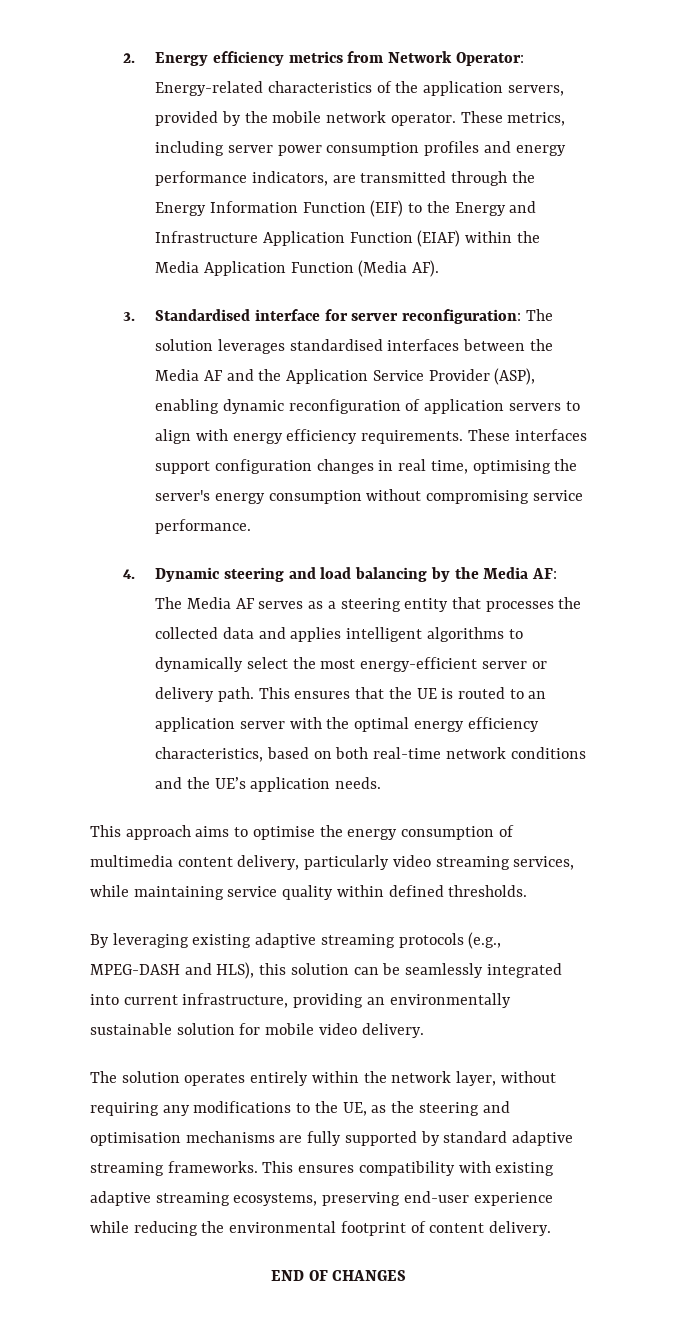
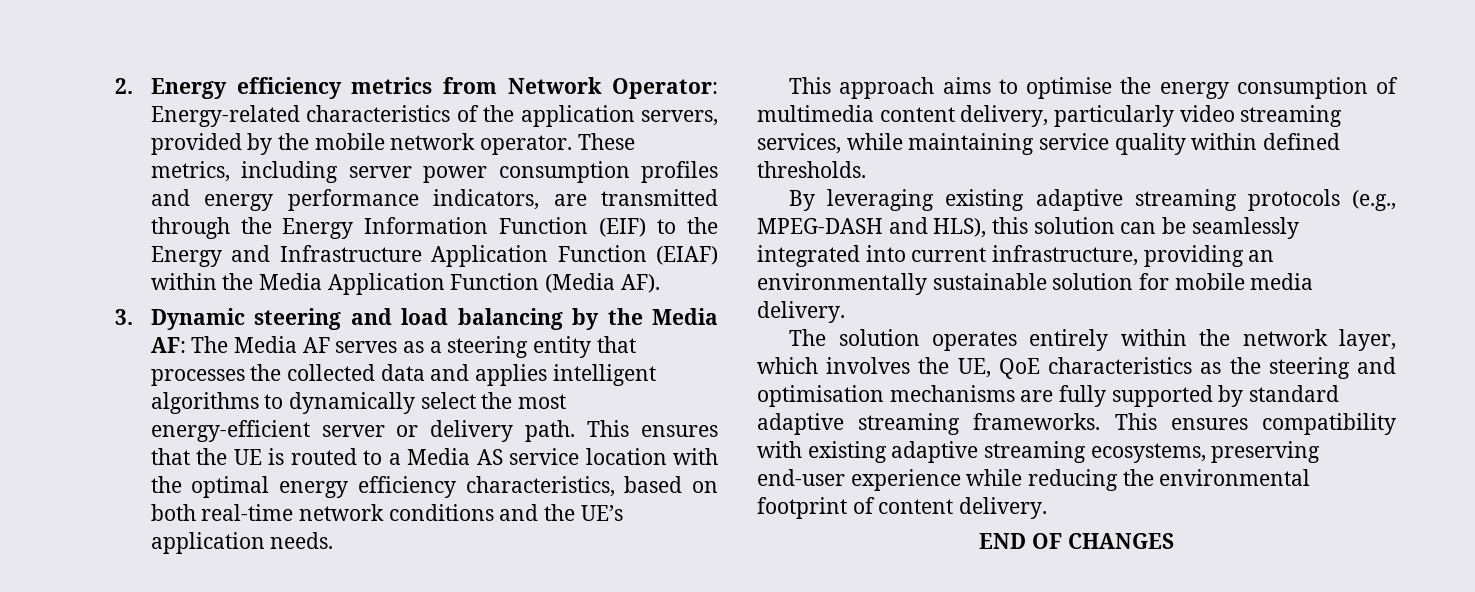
- 3. Standardised interface for server reconfiguration: The solution leverages standardised interfaces between the Media AF and the Application Service Provider (ASP), enabling dynamic reconfiguration of application servers to align with energy efficiency requirements. These interfaces support configuration changes in real time, optimising the server's energy consumption without compromising service performance.
- 4. Dynamic steering and load balancing by the Media AF: The Media AF serves as a steering entity that processes the collected data and applies intelligent algorithms to dynamically select the most energy-efficient server or delivery path.
+ 3. Dynamic steering and load balancing by the Media AF: The Media AF serves as a steering entity that processes the collected data and applies intelligent algorithms to dynamically select the most energy-efficient server or delivery path.
- This ensures that the UE is routed to an application server with the optimal energy efficiency characteristics, based on both real-time network conditions and the UE’s application needs.
+ This ensures that the UE is routed to a Media AS service location with the optimal energy efficiency characteristics, based on both real-time network conditions and the UE’s application needs.
- By leveraging existing adaptive streaming protocols (e.g., MPEG-DASH and HLS), this solution can be seamlessly integrated into current infrastructure, providing an environmentally sustainable solution for mobile video delivery.
+ By leveraging existing adaptive streaming protocols (e.g., MPEG-DASH and HLS), this solution can be seamlessly integrated into current infrastructure, providing an environmentally sustainable solution for mobile media delivery.
- The solution operates entirely within the network layer, without requiring any modifications to the UE, as the steering and optimisation mechanisms are fully supported by standard adaptive streaming frameworks.
+ The solution operates entirely within the network layer, which involves the UE, QoE characteristics as the steering and optimisation mechanisms are fully supported by standard adaptive streaming frameworks.

